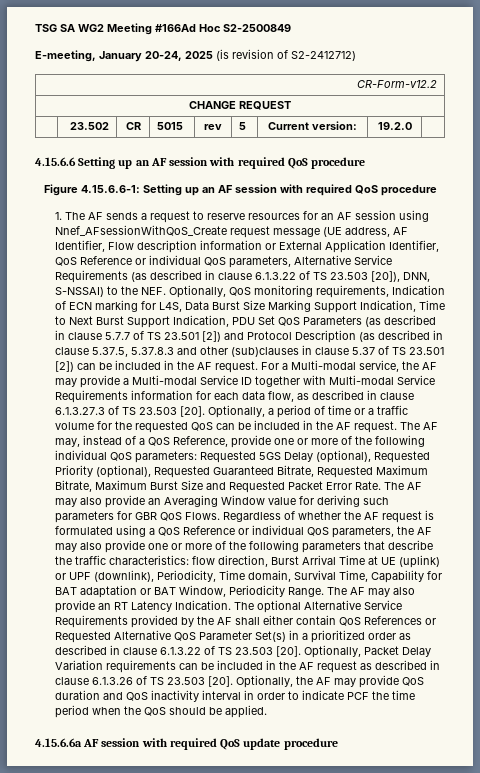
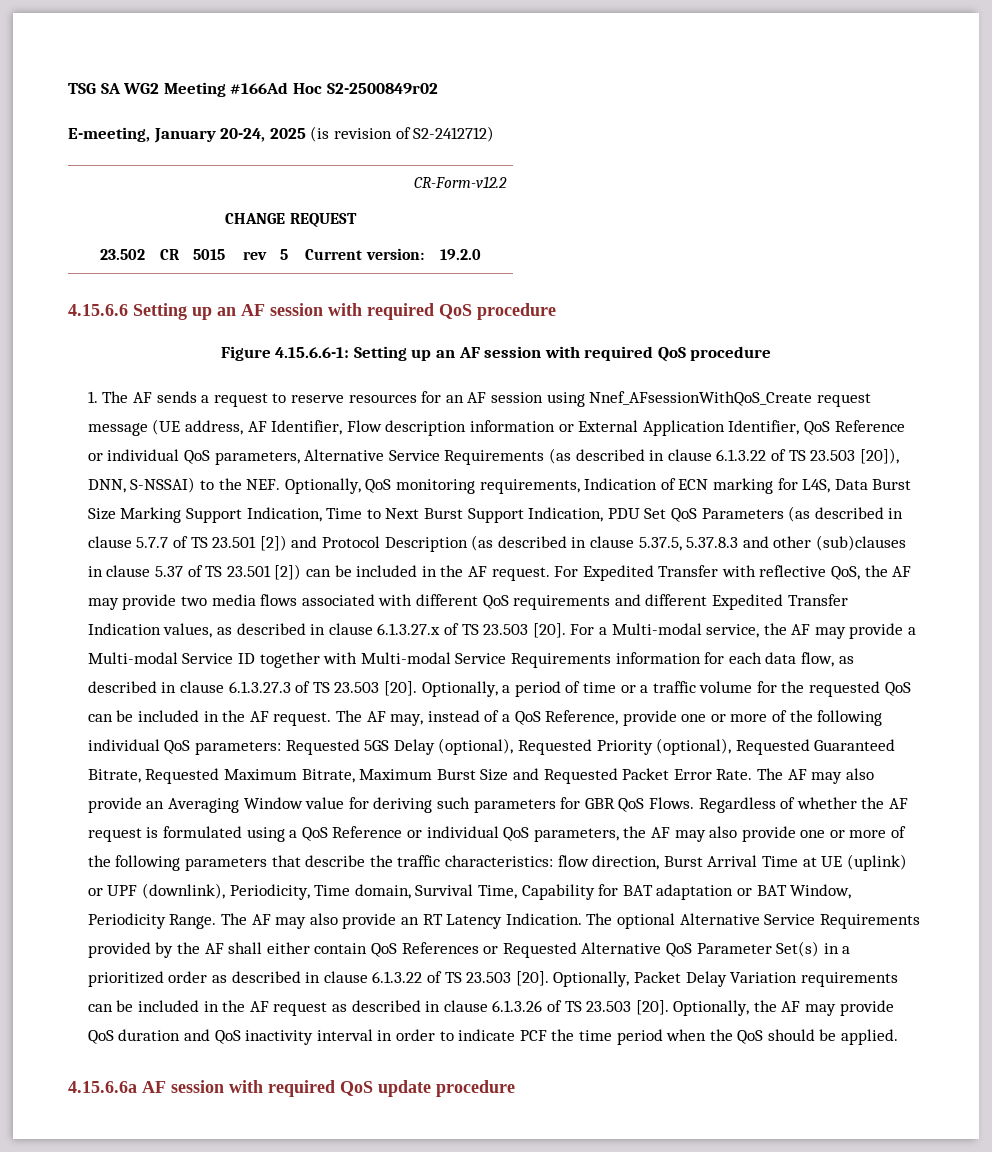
- TSG SA WG2 Meeting #166Ad Hoc S2-2500849
+ TSG SA WG2 Meeting #166Ad Hoc S2-2500849r02
- For a Multi-modal service, the AF may provide a Multi-modal Service ID together with Multi-modal Service Requirements information for each data flow, as described in clause 6.1.3.27.3 of TS 23.503 [20].
+ For Expedited Transfer with reflective QoS, the AF may provide two media flows associated with different QoS requirements and different Expedited Transfer Indication values, as described in clause 6.1.3.27.x of TS 23.503 [20]. For a Multi-modal service, the AF may provide a Multi-modal Service ID together with Multi-modal Service Requirements information for each data flow, as described in clause 6.1.3.27.3 of TS 23.503 [20].

